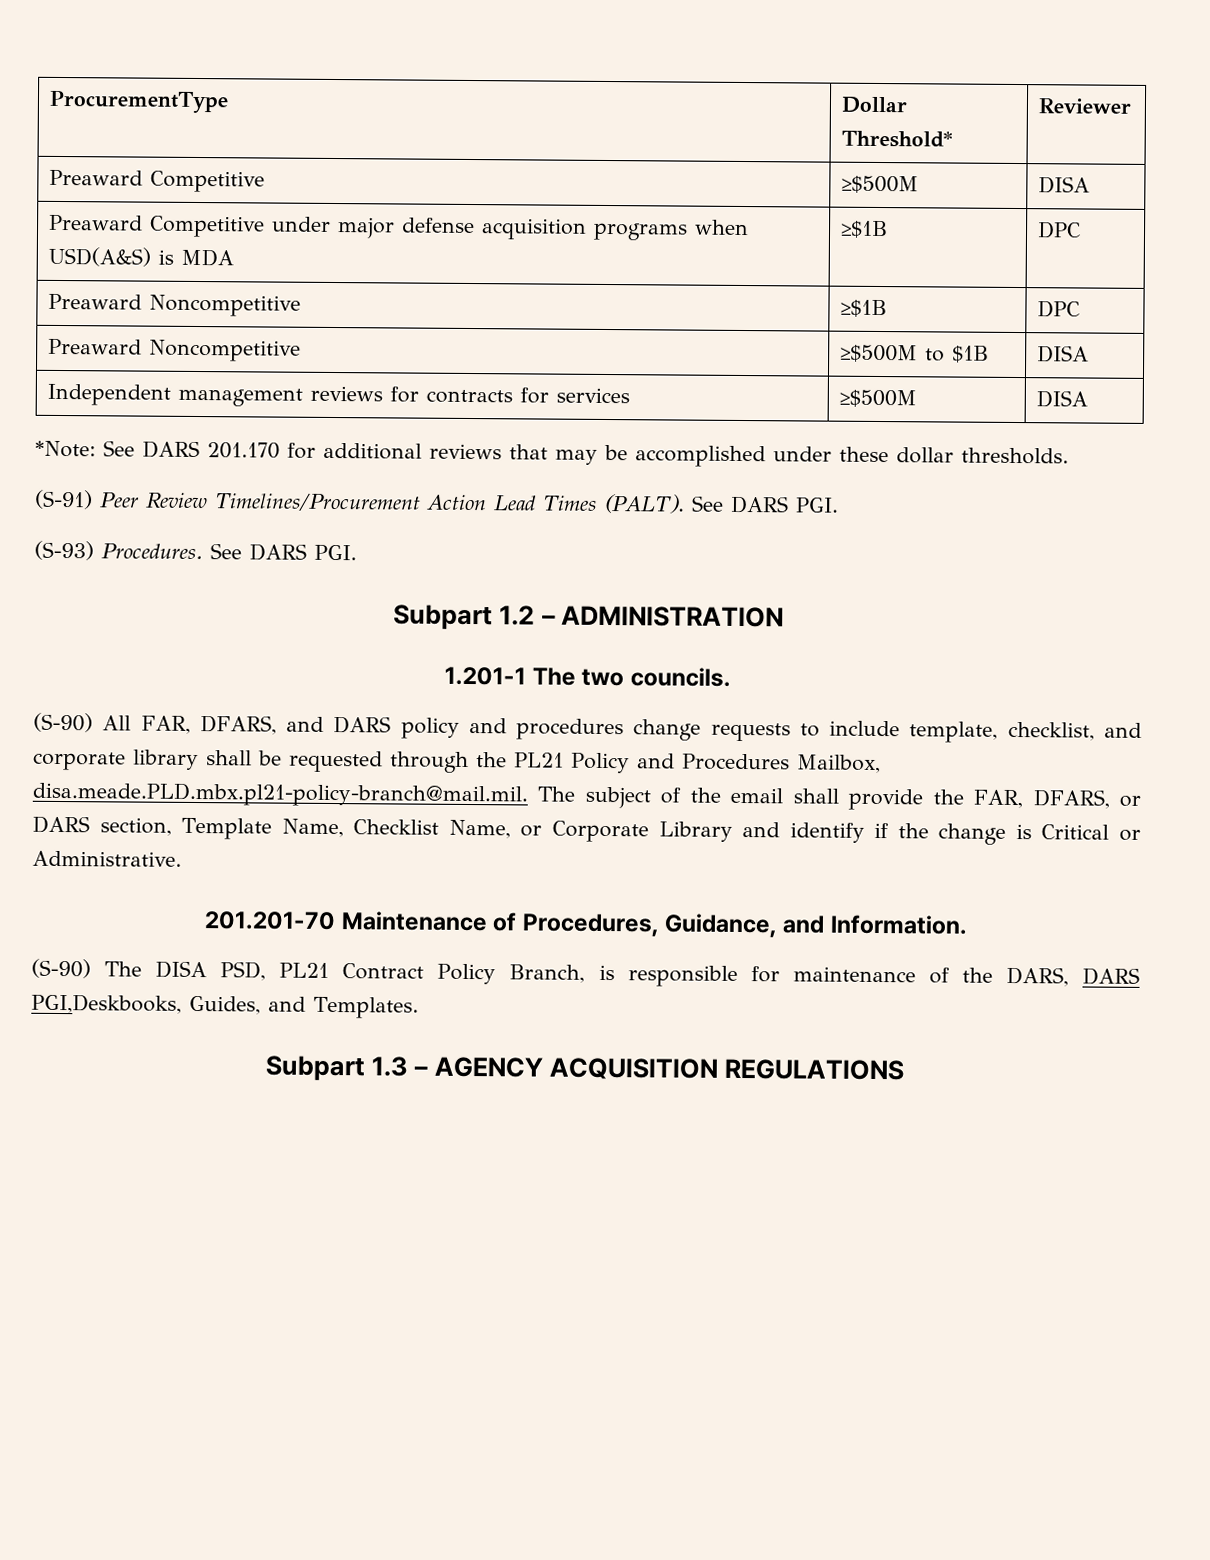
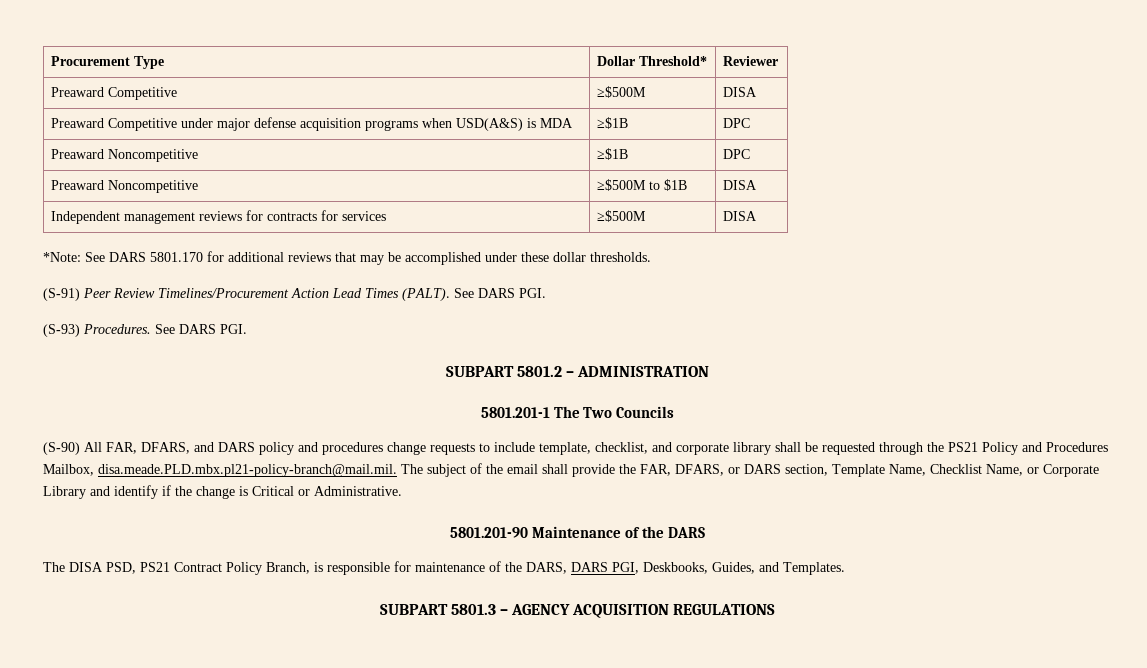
- ProcurementType | Dollar Threshold* | Reviewer
+ Procurement Type | Dollar Threshold* | Reviewer
- *Note: See DARS 201.170 for additional reviews that may be accomplished under these dollar thresholds.
+ *Note: See DARS 5801.170 for additional reviews that may be accomplished under these dollar thresholds.
- Subpart 1.2 – ADMINISTRATION
+ SUBPART 5801.2 – ADMINISTRATION
- 1.201-1 The two councils.
+ 5801.201-1 The Two Councils
- (S-90) All FAR, DFARS, and DARS policy and procedures change requests to include template, checklist, and corporate library shall be requested through the PL21 Policy and Procedures Mailbox, disa.meade.PLD.mbx.pl21-policy-branch@mail.mil. The subject of the email shall provide the FAR, DFARS, or DARS section, Template Name, Checklist Name, or Corporate Library and identify if the change is Critical or Administrative.
+ (S-90) All FAR, DFARS, and DARS policy and procedures change requests to include template, checklist, and corporate library shall be requested through the PS21 Policy and Procedures Mailbox, disa.meade.PLD.mbx.pl21-policy-branch@mail.mil. The subject of the email shall provide the FAR, DFARS, or DARS section, Template Name, Checklist Name, or Corporate Library and identify if the change is Critical or Administrative.
- 201.201-70 Maintenance of Procedures, Guidance, and Information.
- (S-90) The DISA PSD, PL21 Contract Policy Branch, is responsible for maintenance of the DARS, DARS PGI,Deskbooks, Guides, and Templates.
+ 5801.201-90 Maintenance of the DARS
+ The DISA PSD, PS21 Contract Policy Branch, is responsible for maintenance of the DARS, DARS PGI, Deskbooks, Guides, and Templates.
- Subpart 1.3 – AGENCY ACQUISITION REGULATIONS
+ SUBPART 5801.3 – AGENCY ACQUISITION REGULATIONS

